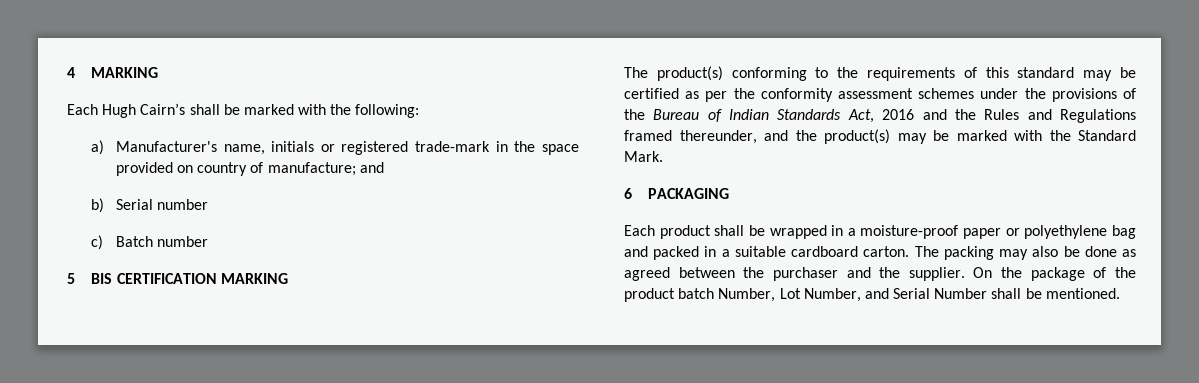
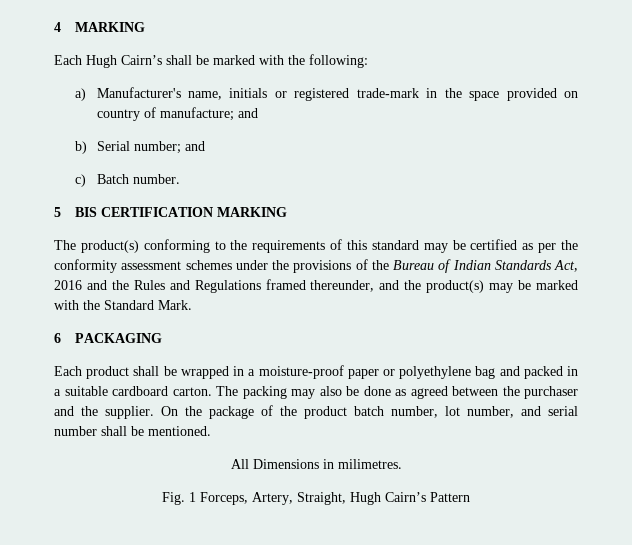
- b) Serial number
+ b) Serial number; and
- c) Batch number
+ c) Batch number.
- On the package of the product batch Number, Lot Number, and Serial Number shall be mentioned.
+ On the package of the product batch number, lot number, and serial number shall be mentioned.
+ All Dimensions in milimetres.
+ Fig. 1 Forceps, Artery, Straight, Hugh Cairn’s Pattern

